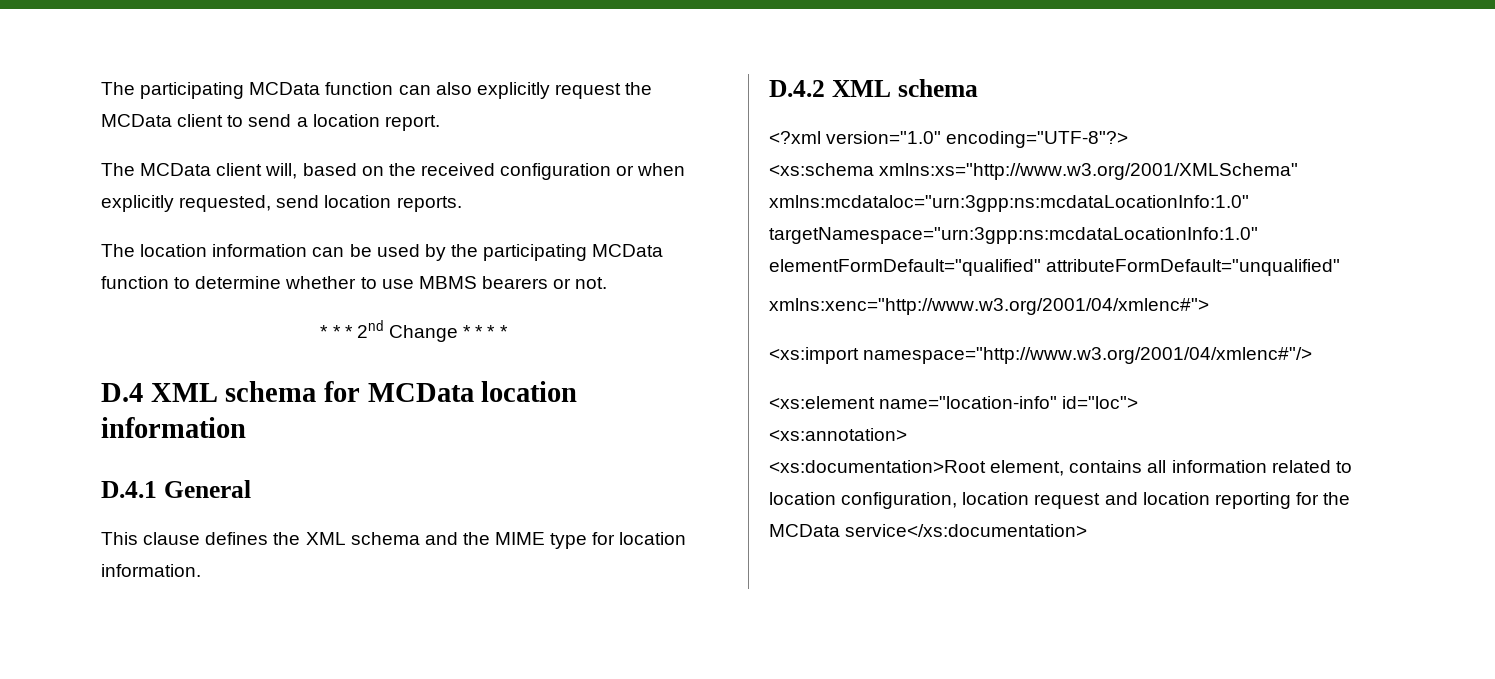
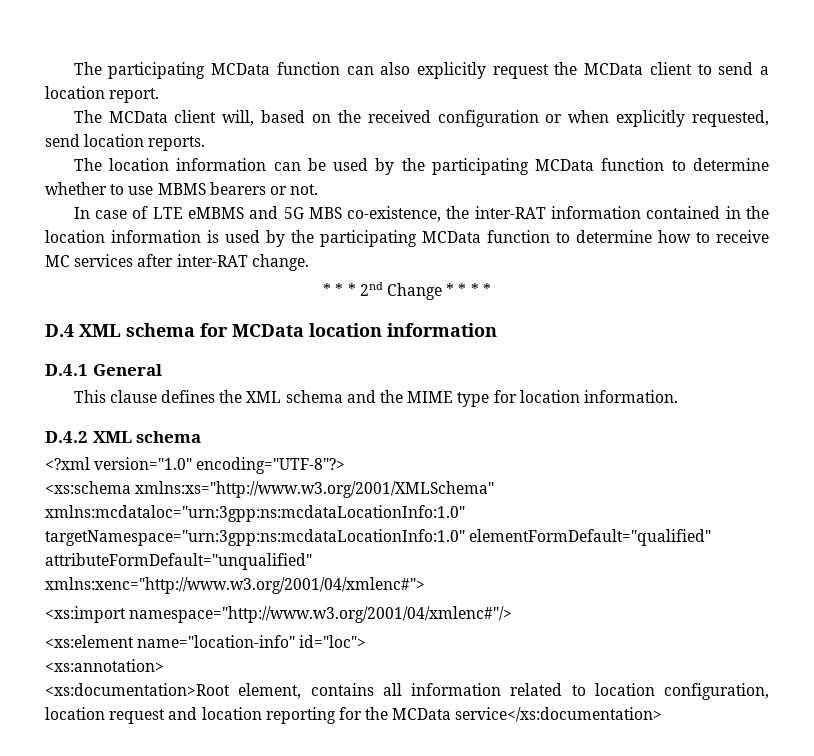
+ In case of LTE eMBMS and 5G MBS co-existence, the inter-RAT information contained in the location information is used by the participating MCData function to determine how to receive MC services after inter-RAT change.

